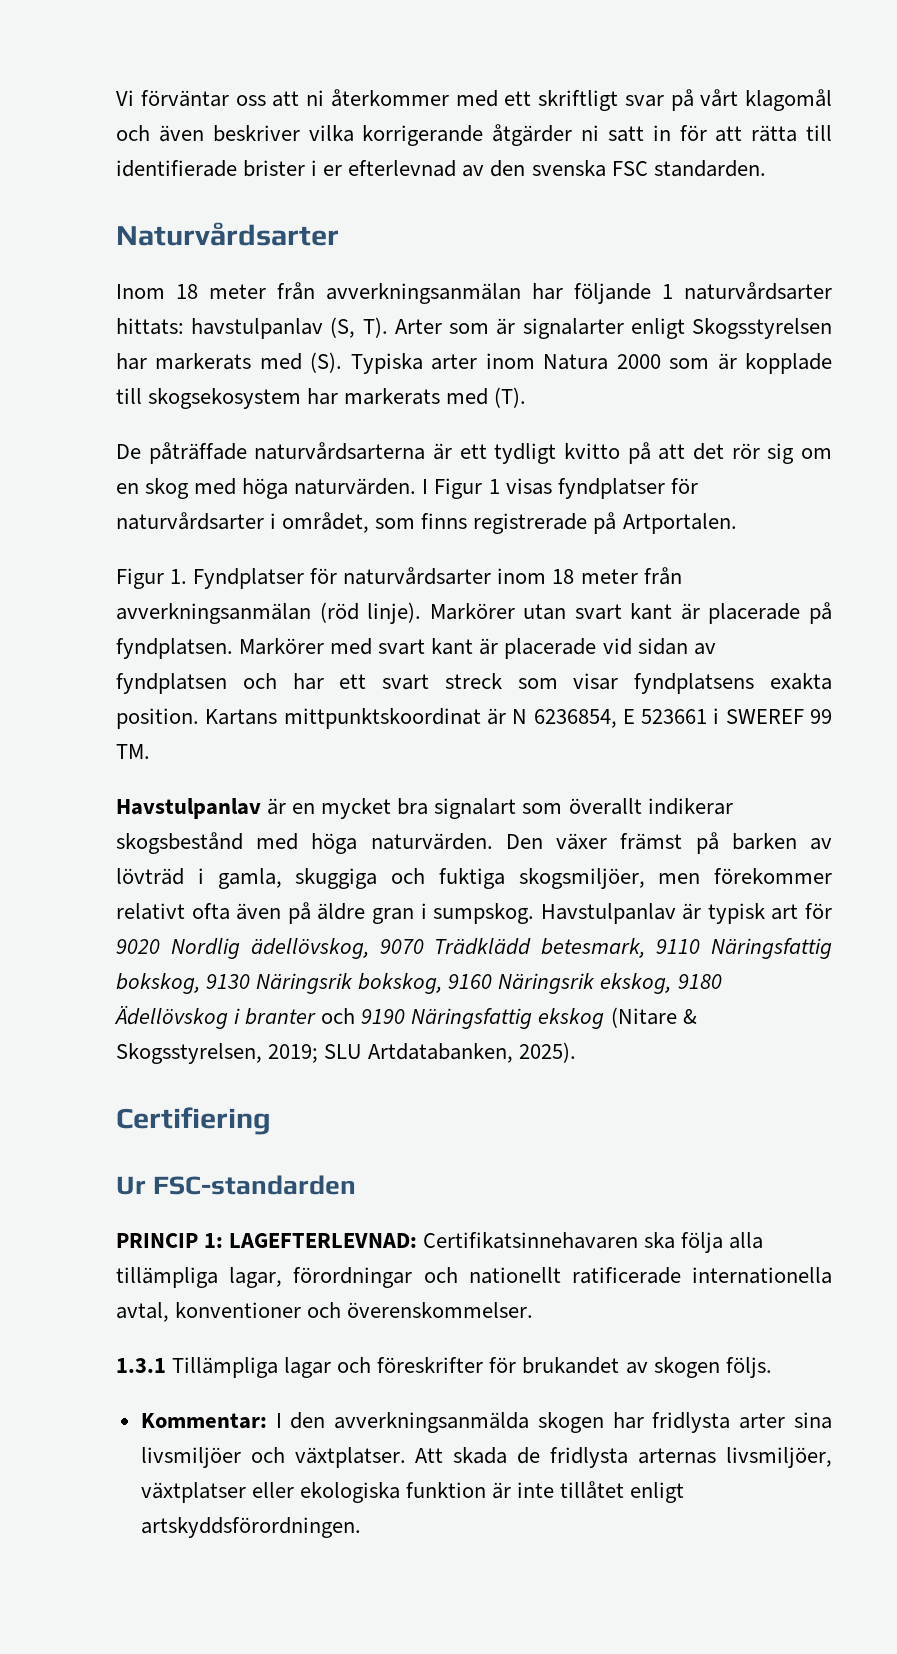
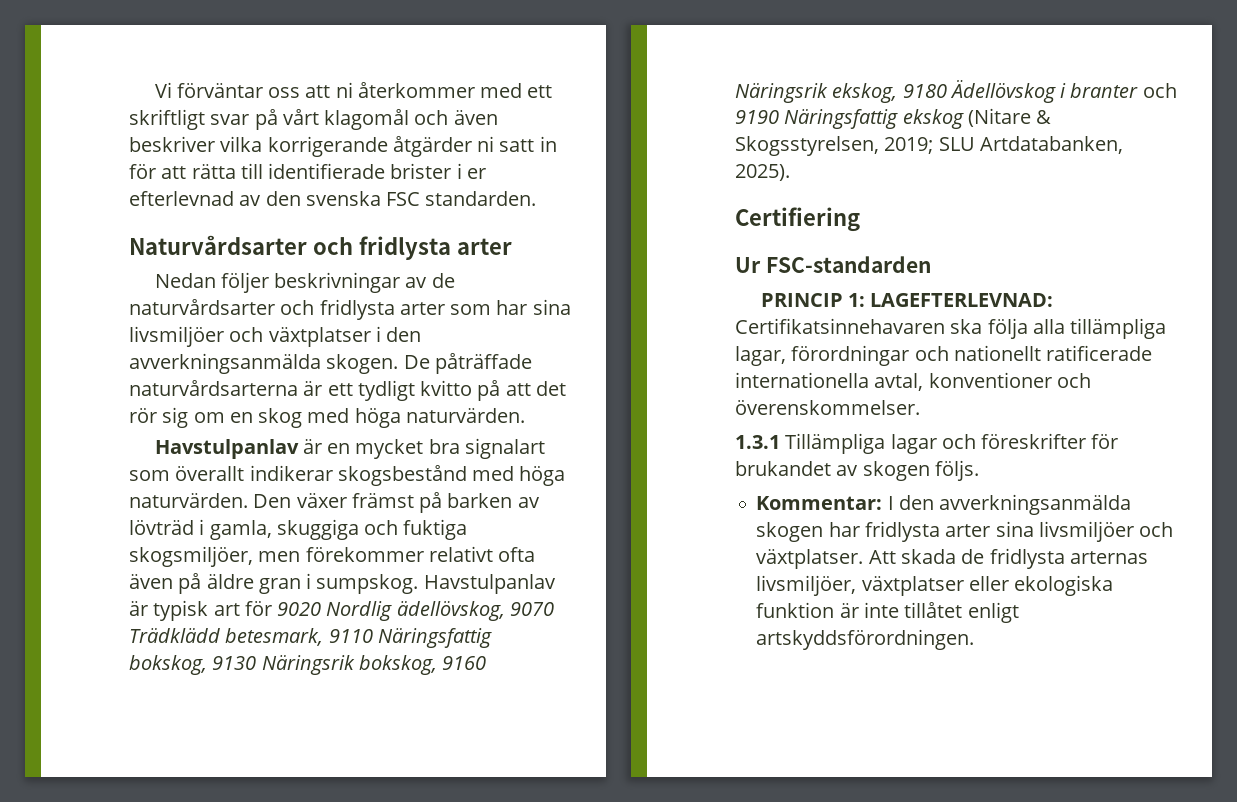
- Naturvårdsarter
- Inom 18 meter från avverkningsanmälan har följande 1 naturvårdsarter hittats: havstulpanlav (S, T). Arter som är signalarter enligt Skogsstyrelsen har markerats med (S). Typiska arter inom Natura 2000 som är kopplade till skogsekosystem har markerats med (T).
- De påträffade naturvårdsarterna är ett tydligt kvitto på att det rör sig om en skog med höga naturvärden. I Figur 1 visas fyndplatser för naturvårdsarter i området, som finns registrerade på Artportalen.
- Figur 1. Fyndplatser för naturvårdsarter inom 18 meter från avverkningsanmälan (röd linje). Markörer utan svart kant är placerade på fyndplatsen. Markörer med svart kant är placerade vid sidan av fyndplatsen och har ett svart streck som visar fyndplatsens exakta position. Kartans mittpunktskoordinat är N 6236854, E 523661 i SWEREF 99 TM.
+ Naturvårdsarter och fridlysta arter
+ Nedan följer beskrivningar av de naturvårdsarter och fridlysta arter som har sina livsmiljöer och växtplatser i den avverkningsanmälda skogen. De påträffade naturvårdsarterna är ett tydligt kvitto på att det rör sig om en skog med höga naturvärden.

